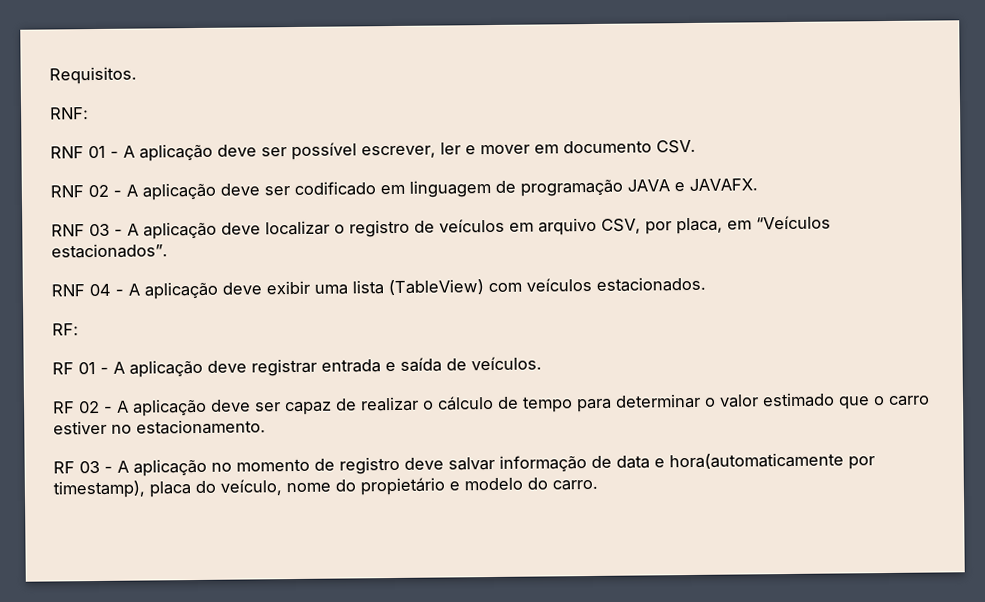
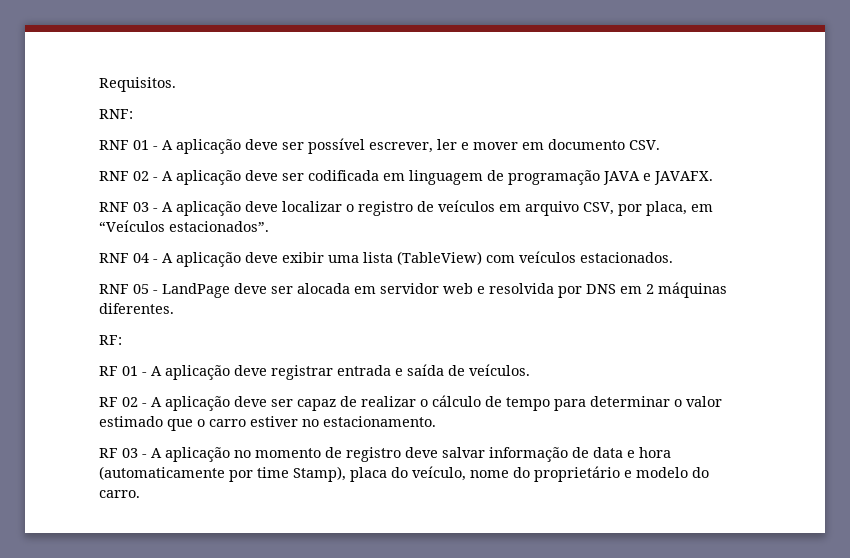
- RNF 02 - A aplicação deve ser codificado em linguagem de programação JAVA e JAVAFX.
+ RNF 02 - A aplicação deve ser codificada em linguagem de programação JAVA e JAVAFX.
+ RNF 05 - LandPage deve ser alocada em servidor web e resolvida por DNS em 2 máquinas diferentes.
- RF 03 - A aplicação no momento de registro deve salvar informação de data e hora(automaticamente por timestamp), placa do veículo, nome do propietário e modelo do carro.
+ RF 03 - A aplicação no momento de registro deve salvar informação de data e hora (automaticamente por time Stamp), placa do veículo, nome do proprietário e modelo do carro.

